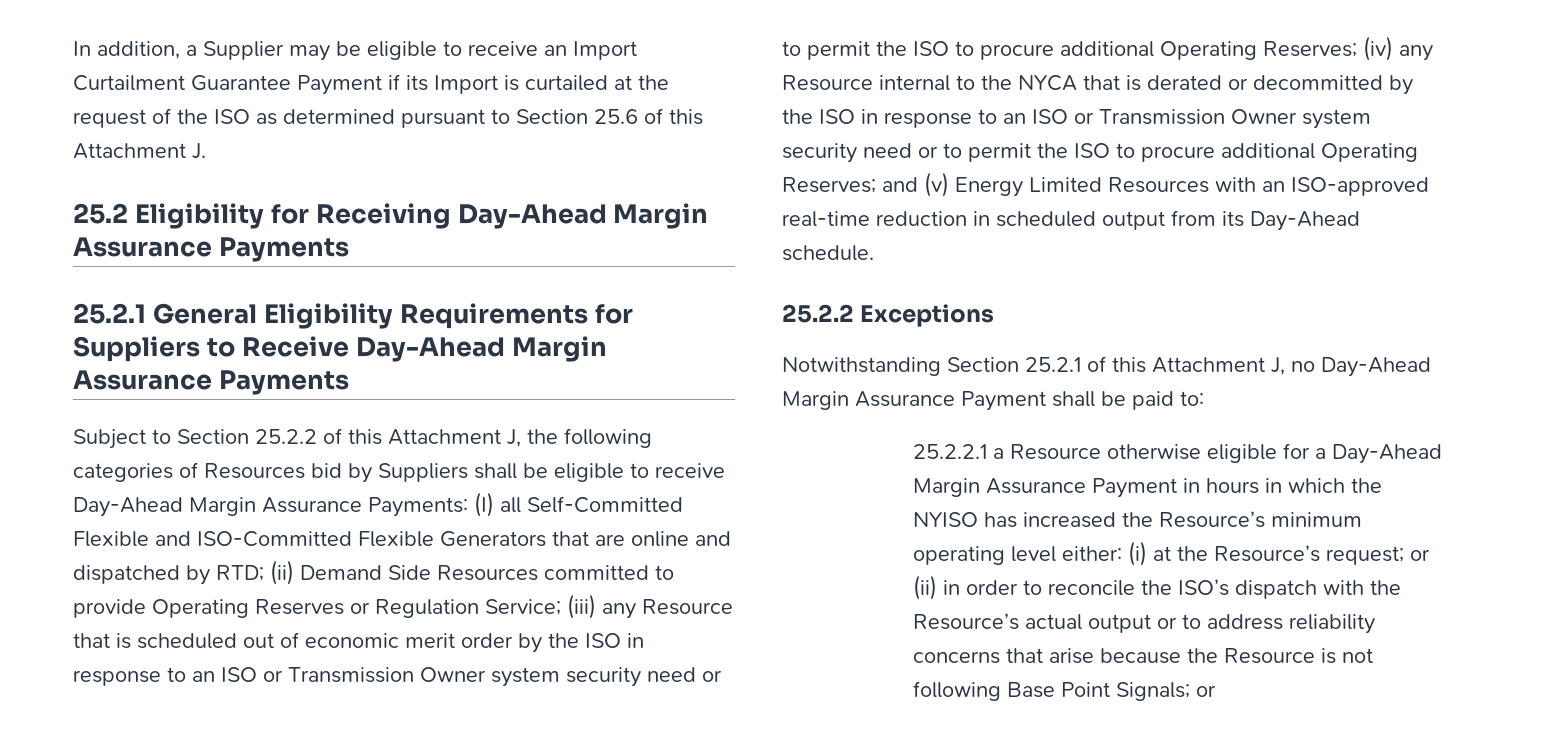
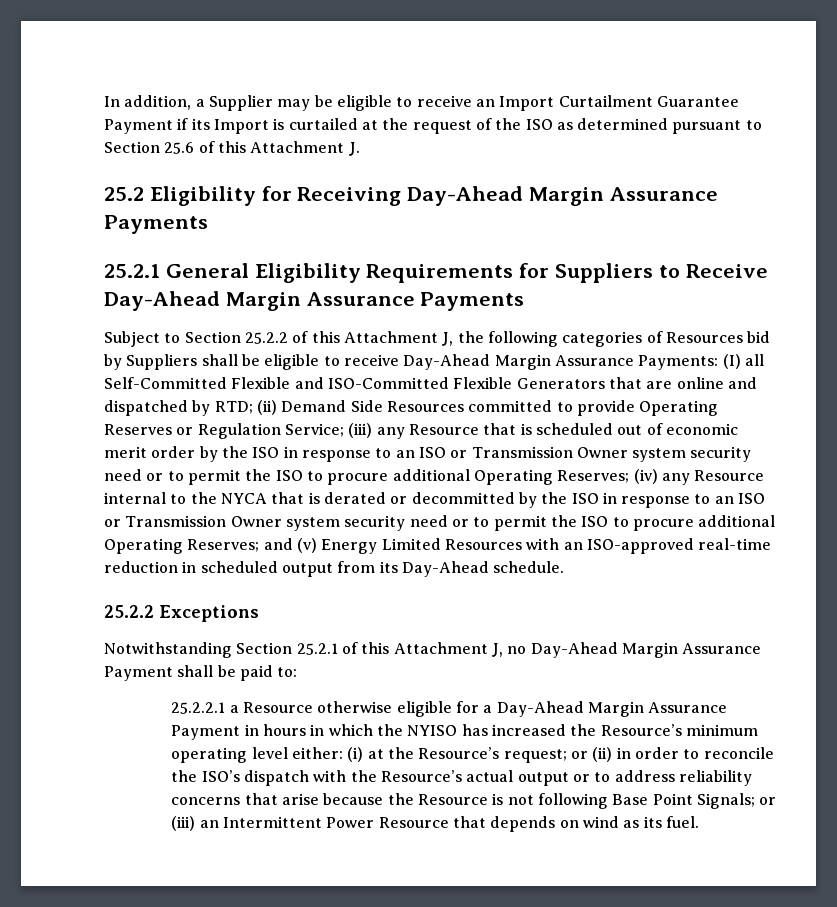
- or (ii) in order to reconcile the ISO’s dispatch with the Resource’s actual output or to address reliability concerns that arise because the Resource is not following Base Point Signals; or
+ or (ii) in order to reconcile the ISO’s dispatch with the Resource’s actual output or to address reliability concerns that arise because the Resource is not following Base Point Signals; or (iii) an Intermittent Power Resource that depends on wind as its fuel.

